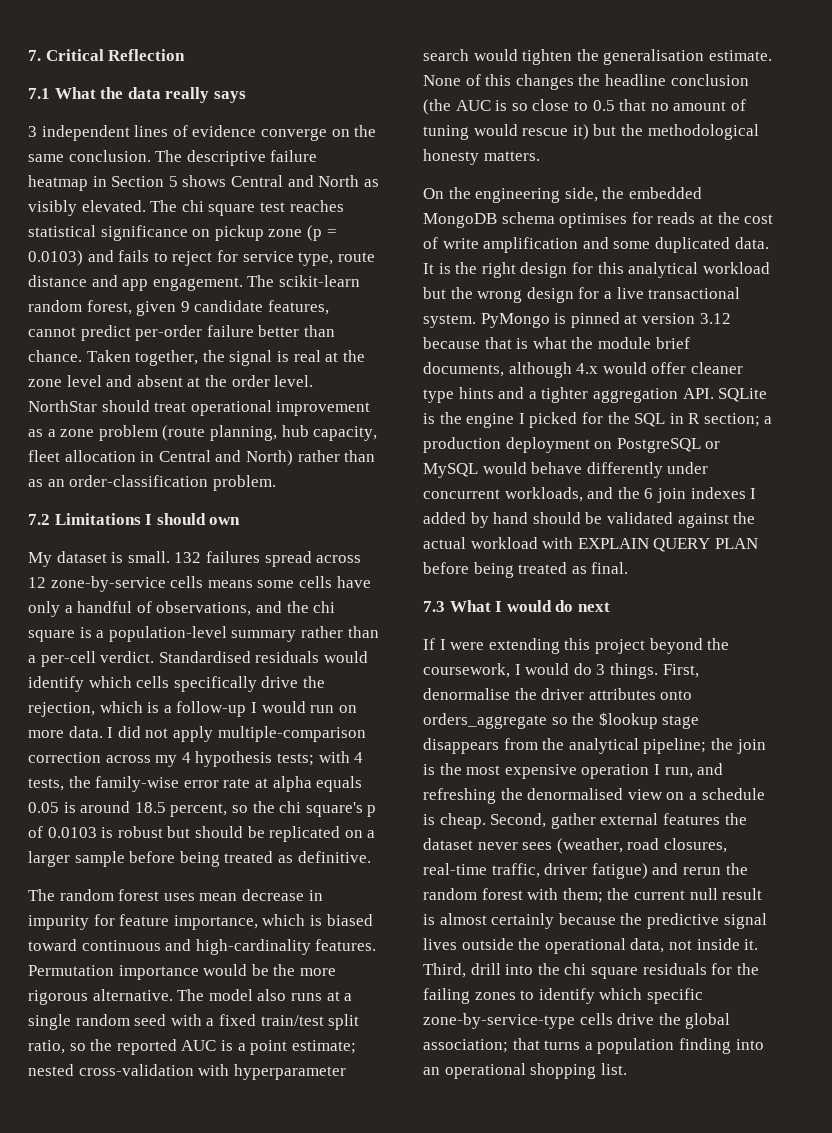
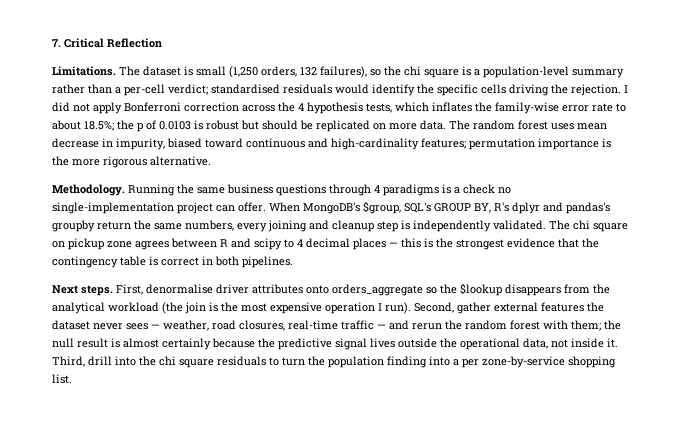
- 7.1 What the data really says
- 3 independent lines of evidence converge on the same conclusion. The descriptive failure heatmap in Section 5 shows Central and North as visibly elevated. The chi square test reaches statistical significance on pickup zone (p = 0.0103) and fails to reject for service type, route distance and app engagement. The scikit-learn random forest, given 9 candidate features, cannot predict per-order failure better than chance. Taken together, the signal is real at the zone level and absent at the order level. NorthStar should treat operational improvement as a zone problem (route planning, hub capacity, fleet allocation in Central and North) rather than as an order-classification problem.
- 7.2 Limitations I should own
- My dataset is small. 132 failures spread across 12 zone-by-service cells means some cells have only a handful of observations, and the chi square is a population-level summary rather than a per-cell verdict. Standardised residuals would identify which cells specifically drive the rejection, which is a follow-up I would run on more data.
+ Limitations. The dataset is small (1,250 orders, 132 failures), so the chi square is a population-level summary rather than a per-cell verdict; standardised residuals would identify the specific cells driving the rejection.
- I did not apply multiple-comparison correction across my 4 hypothesis tests; with 4 tests, the family-wise error rate at alpha equals 0.05 is around 18.5 percent, so the chi square's p of 0.0103 is robust but should be replicated on a larger sample before being treated as definitive.
- The random forest uses mean decrease in impurity for feature importance, which is biased toward continuous and high-cardinality features. Permutation importance would be the more rigorous alternative. The model also runs at a single random seed with a fixed train/test split ratio, so the reported AUC is a point estimate; nested cross-validation with hyperparameter search would tighten the generalisation estimate. None of this changes the headline conclusion (the AUC is so close to 0.5 that no amount of tuning would rescue it) but the methodological honesty matters.
- On the engineering side, the embedded MongoDB schema optimises for reads at the cost of write amplification and some duplicated data. It is the right design for this analytical workload but the wrong design for a live transactional system. PyMongo is pinned at version 3.12 because that is what the module brief documents, although 4.x would offer cleaner type hints and a tighter aggregation API. SQLite is the engine I picked for the SQL in R section; a production deployment on PostgreSQL or MySQL would behave differently under concurrent workloads, and the 6 join indexes I added by hand should be validated against the actual workload with EXPLAIN QUERY PLAN before being treated as final.
- 7.3 What I would do next
- If I were extending this project beyond the coursework, I would do 3 things.
+ I did not apply Bonferroni correction across the 4 hypothesis tests, which inflates the family-wise error rate to about 18.5%; the p of 0.0103 is robust but should be replicated on more data. The random forest uses mean decrease in impurity, biased toward continuous and high-cardinality features; permutation importance is the more rigorous alternative.
+ Methodology. Running the same business questions through 4 paradigms is a check no single-implementation project can offer. When MongoDB's $group, SQL's GROUP BY, R's dplyr and pandas's groupby return the same numbers, every joining and cleanup step is independently validated. The chi square on pickup zone agrees between R and scipy to 4 decimal places — this is the strongest evidence that the contingency table is correct in both pipelines.
+ Next steps.
- First, denormalise the driver attributes onto orders_aggregate so the $lookup stage disappears from the analytical pipeline; the join is the most expensive operation I run, and refreshing the denormalised view on a schedule is cheap.
+ First, denormalise driver attributes onto orders_aggregate so the $lookup disappears from the analytical workload (the join is the most expensive operation I run).
- Second, gather external features the dataset never sees (weather, road closures, real-time traffic, driver fatigue) and rerun the random forest with them; the current null result is almost certainly because the predictive signal lives outside the operational data, not inside it.
+ Second, gather external features the dataset never sees — weather, road closures, real-time traffic — and rerun the random forest with them; the null result is almost certainly because the predictive signal lives outside the operational data, not inside it.
- Third, drill into the chi square residuals for the failing zones to identify which specific zone-by-service-type cells drive the global association; that turns a population finding into an operational shopping list.
+ Third, drill into the chi square residuals to turn the population finding into a per zone-by-service shopping list.

